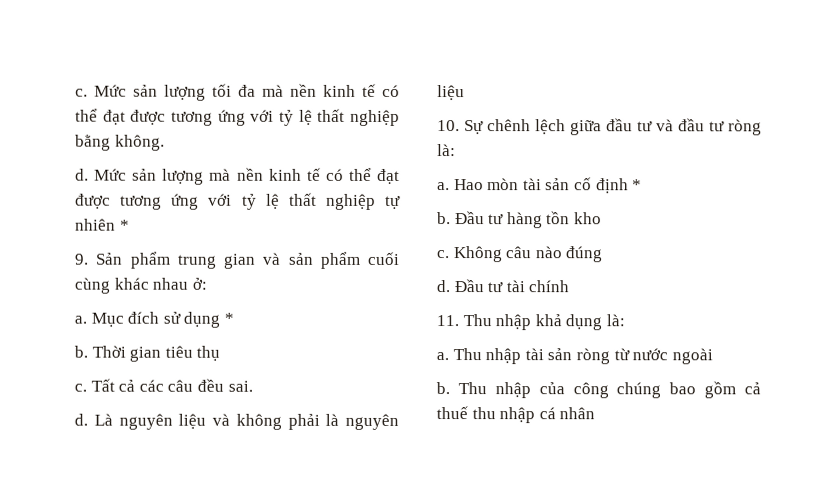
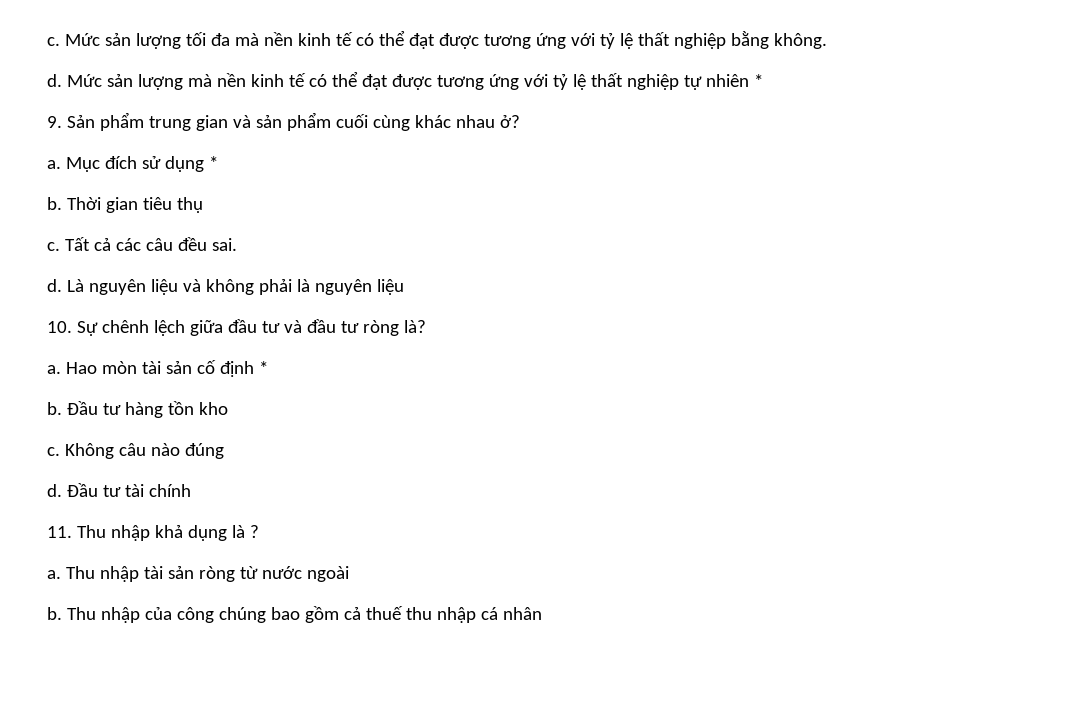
- 9. Sản phẩm trung gian và sản phẩm cuối cùng khác nhau ở:
+ 9. Sản phẩm trung gian và sản phẩm cuối cùng khác nhau ở?
- 10. Sự chênh lệch giữa đầu tư và đầu tư ròng là:
+ 10. Sự chênh lệch giữa đầu tư và đầu tư ròng là?
- 11. Thu nhập khả dụng là:
+ 11. Thu nhập khả dụng là ?

